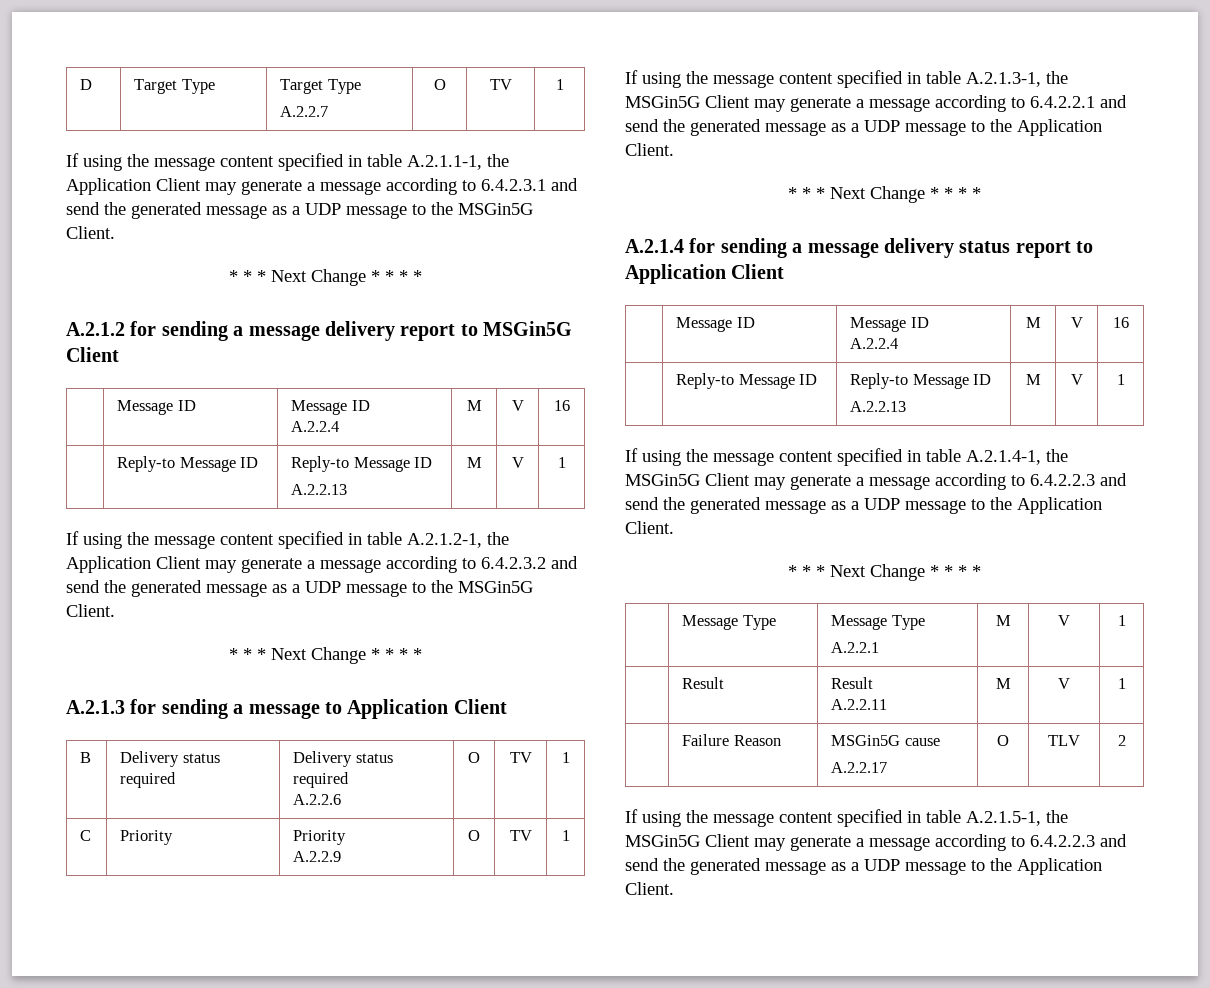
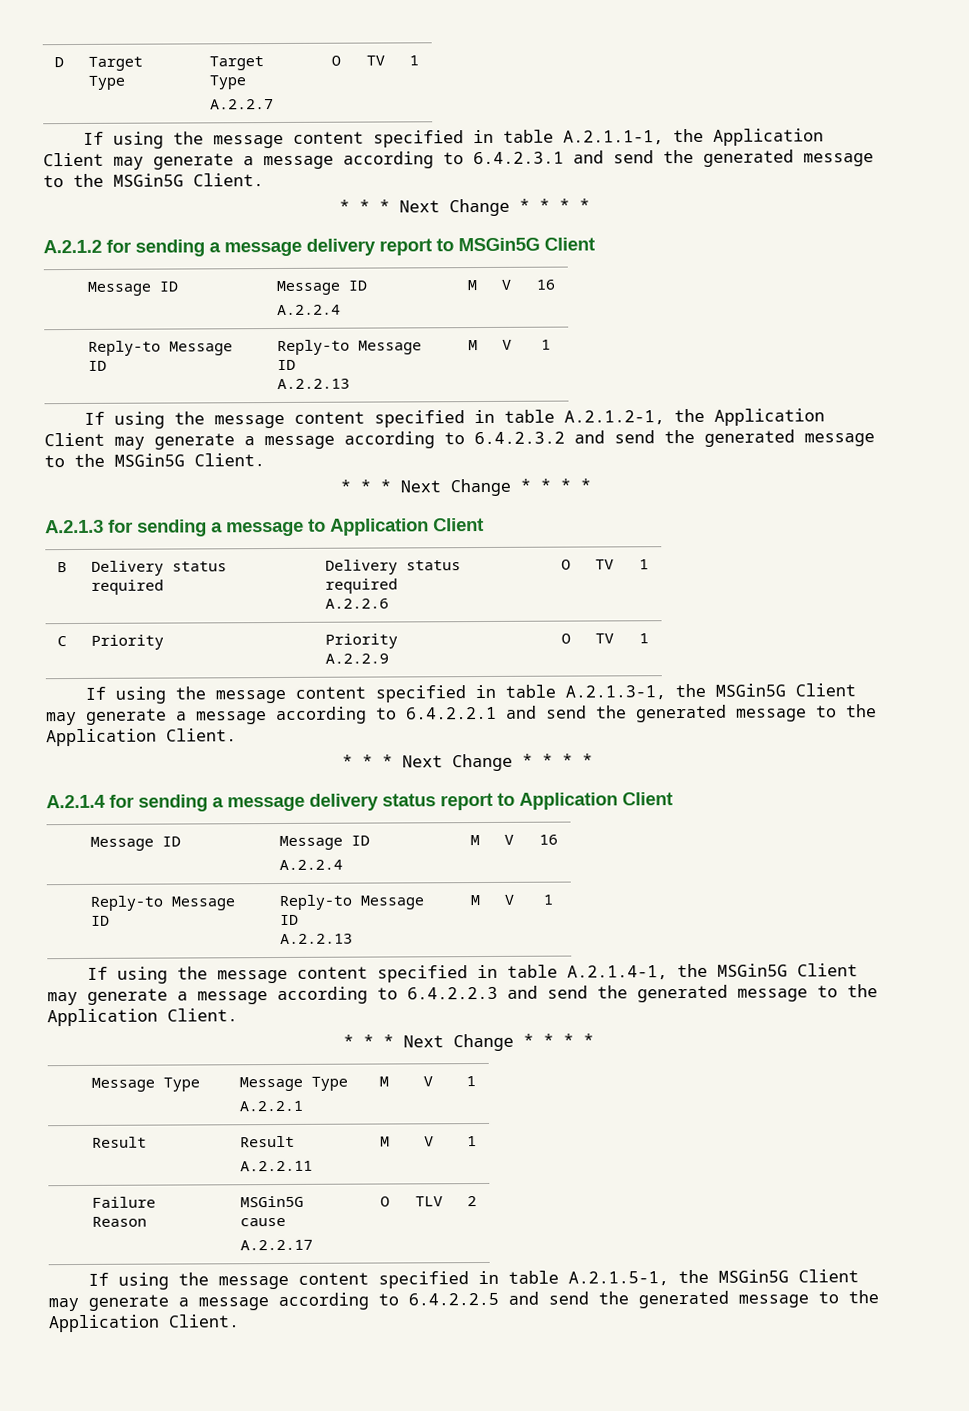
- If using the message content specified in table A.2.1.1-1, the Application Client may generate a message according to 6.4.2.3.1 and send the generated message as a UDP message to the MSGin5G Client.
+ If using the message content specified in table A.2.1.1-1, the Application Client may generate a message according to 6.4.2.3.1 and send the generated message to the MSGin5G Client.
- If using the message content specified in table A.2.1.2-1, the Application Client may generate a message according to 6.4.2.3.2 and send the generated message as a UDP message to the MSGin5G Client.
+ If using the message content specified in table A.2.1.2-1, the Application Client may generate a message according to 6.4.2.3.2 and send the generated message to the MSGin5G Client.
- If using the message content specified in table A.2.1.3-1, the MSGin5G Client may generate a message according to 6.4.2.2.1 and send the generated message as a UDP message to the Application Client.
+ If using the message content specified in table A.2.1.3-1, the MSGin5G Client may generate a message according to 6.4.2.2.1 and send the generated message to the Application Client.
- If using the message content specified in table A.2.1.4-1, the MSGin5G Client may generate a message according to 6.4.2.2.3 and send the generated message as a UDP message to the Application Client.
+ If using the message content specified in table A.2.1.4-1, the MSGin5G Client may generate a message according to 6.4.2.2.3 and send the generated message to the Application Client.
- If using the message content specified in table A.2.1.5-1, the MSGin5G Client may generate a message according to 6.4.2.2.3 and send the generated message as a UDP message to the Application Client.
+ If using the message content specified in table A.2.1.5-1, the MSGin5G Client may generate a message according to 6.4.2.2.5 and send the generated message to the Application Client.

